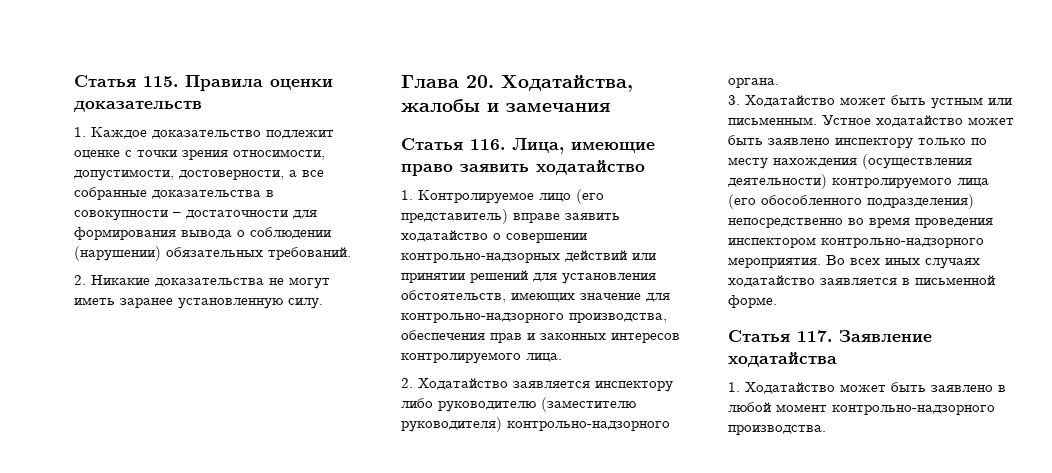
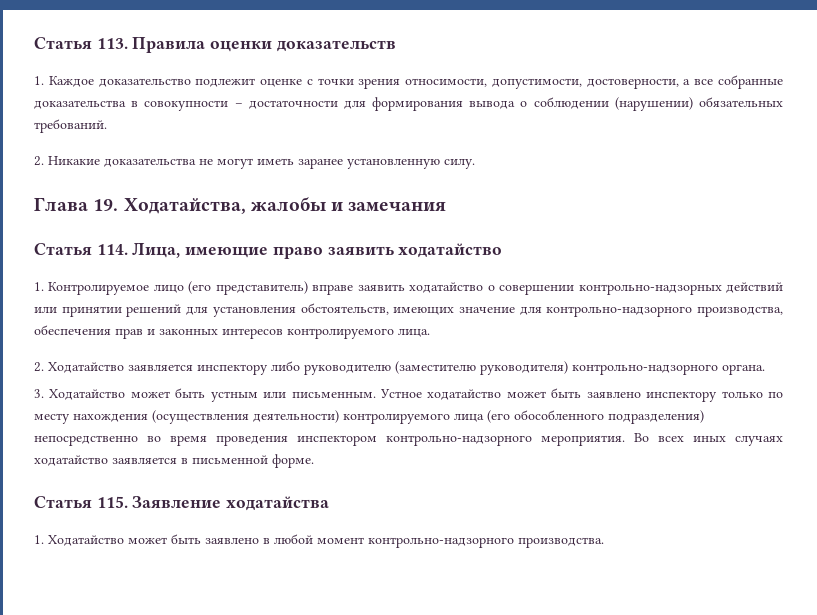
- Статья 115. Правила оценки доказательств
+ Статья 113. Правила оценки доказательств
- Глава 20. Ходатайства, жалобы и замечания
+ Глава 19. Ходатайства, жалобы и замечания
- Статья 116. Лица, имеющие право заявить ходатайство
+ Статья 114. Лица, имеющие право заявить ходатайство
- Статья 117. Заявление ходатайства
+ Статья 115. Заявление ходатайства

